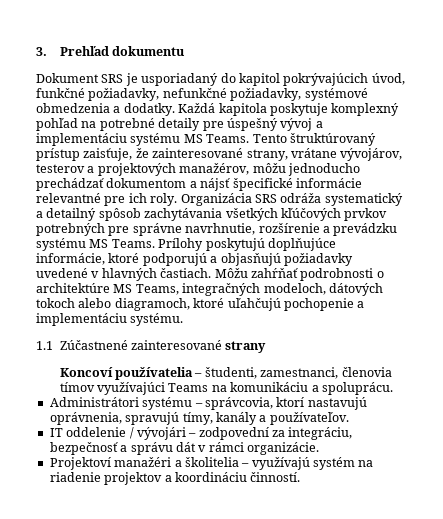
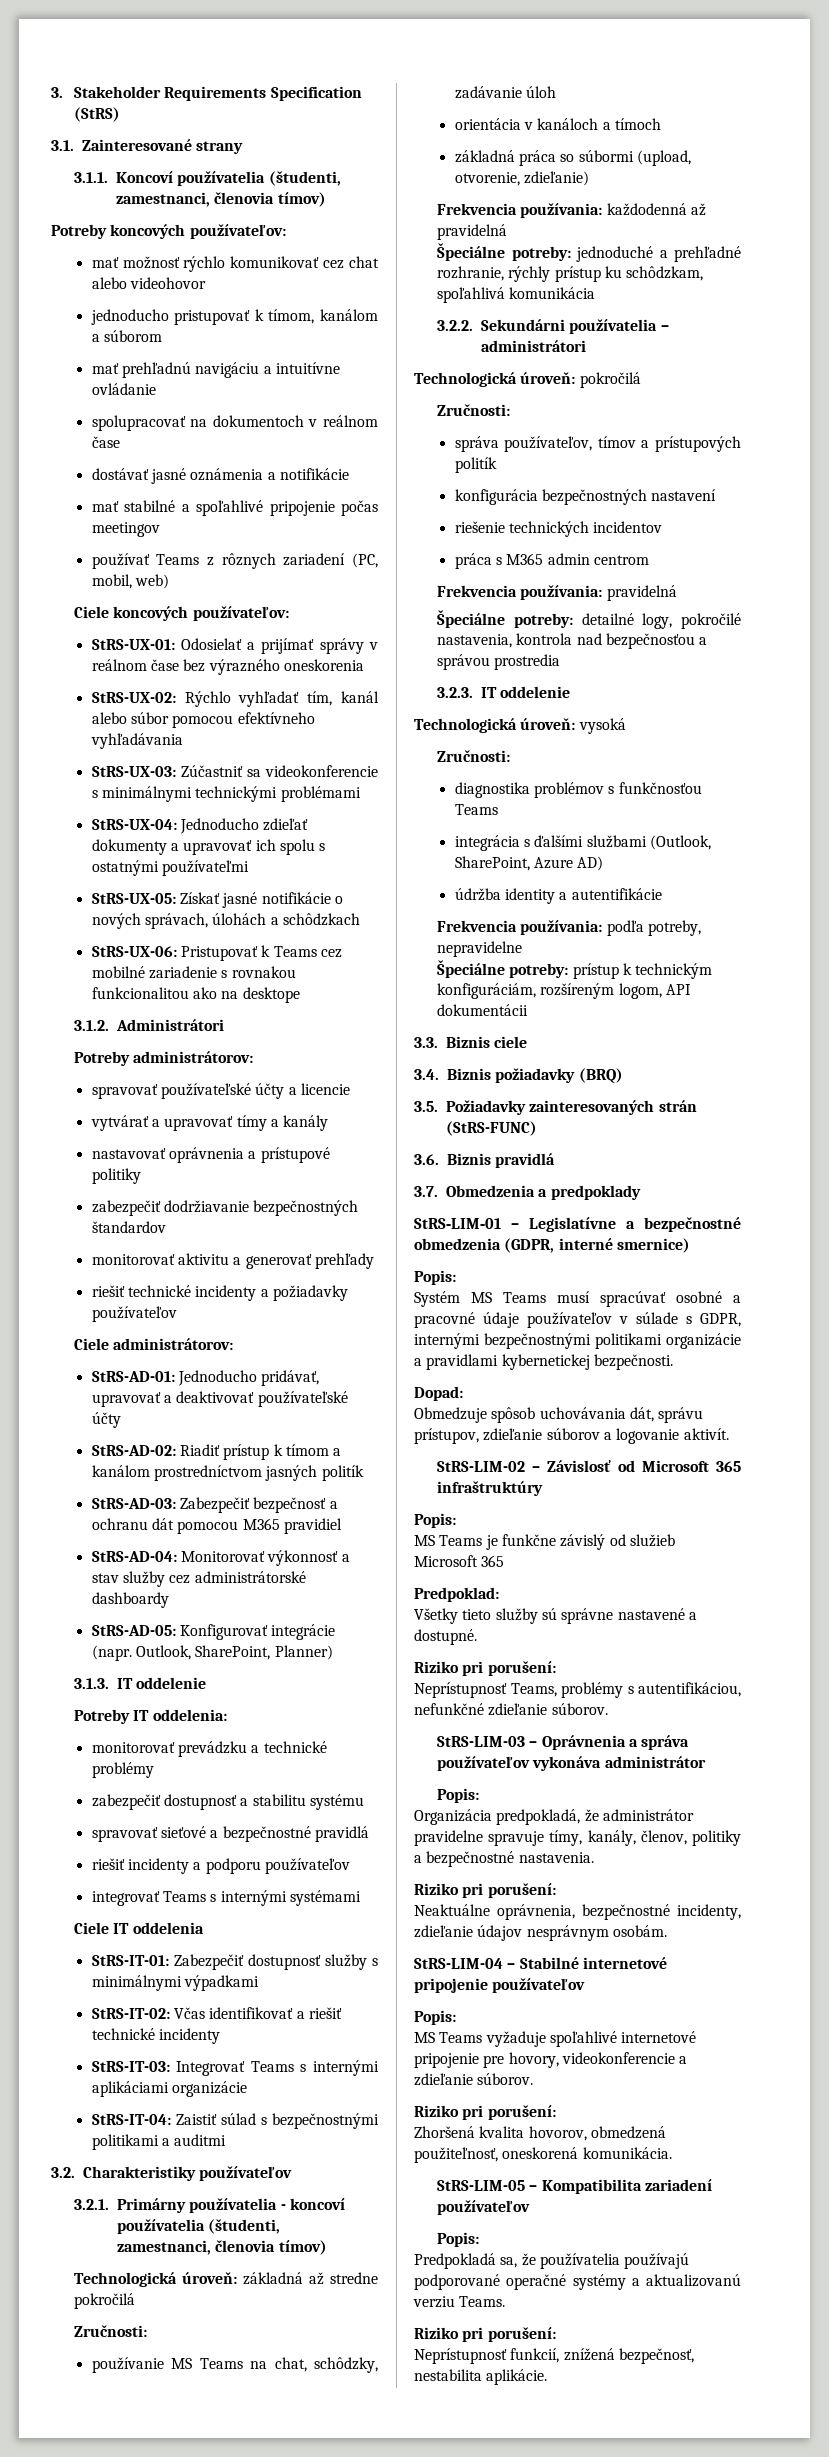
- 3. Prehľad dokumentu
- Dokument SRS je usporiadaný do kapitol pokrývajúcich úvod, funkčné požiadavky, nefunkčné požiadavky, systémové obmedzenia a dodatky. Každá kapitola poskytuje komplexný pohľad na potrebné detaily pre úspešný vývoj a implementáciu systému MS Teams. Tento štruktúrovaný prístup zaisťuje, že zainteresované strany, vrátane vývojárov, testerov a projektových manažérov, môžu jednoducho prechádzať dokumentom a nájsť špecifické informácie relevantné pre ich roly. Organizácia SRS odráža systematický a detailný spôsob zachytávania všetkých kľúčových prvkov potrebných pre správne navrhnutie, rozšírenie a prevádzku systému MS Teams. Prílohy poskytujú doplňujúce informácie, ktoré podporujú a objasňujú požiadavky uvedené v hlavných častiach. Môžu zahŕňať podrobnosti o architektúre MS Teams, integračných modeloch, dátových tokoch alebo diagramoch, ktoré uľahčujú pochopenie a implementáciu systému.
- 1.1 Zúčastnené zainteresované strany
+ 3. Stakeholder Requirements Specification (StRS)
+ 3.1. Zainteresované strany
- Koncoví používatelia – študenti, zamestnanci, členovia tímov využívajúci Teams na komunikáciu a spoluprácu.
- Administrátori systému – správcovia, ktorí nastavujú oprávnenia, spravujú tímy, kanály a používateľov.
- IT oddelenie / vývojári – zodpovední za integráciu, bezpečnosť a správu dát v rámci organizácie.
- Projektoví manažéri a školitelia – využívajú systém na riadenie projektov a koordináciu činností.
+ 3.1.1. Koncoví používatelia (študenti, zamestnanci, členovia tímov)
+ Potreby koncových používateľov:
+ mať možnosť rýchlo komunikovať cez chat alebo videohovor
+ jednoducho pristupovať k tímom, kanálom a súborom
+ mať prehľadnú navigáciu a intuitívne ovládanie
+ spolupracovať na dokumentoch v reálnom čase
+ dostávať jasné oznámenia a notifikácie
+ mať stabilné a spoľahlivé pripojenie počas meetingov
+ používať Teams z rôznych zariadení (PC, mobil, web)
+ Ciele koncových používateľov:
+ StRS-UX-01: Odosielať a prijímať správy v reálnom čase bez výrazného oneskorenia
+ StRS-UX-02: Rýchlo vyhľadať tím, kanál alebo súbor pomocou efektívneho vyhľadávania
+ StRS-UX-03: Zúčastniť sa videokonferencie s minimálnymi technickými problémami
+ StRS-UX-04: Jednoducho zdieľať dokumenty a upravovať ich spolu s ostatnými používateľmi
+ StRS-UX-05: Získať jasné notifikácie o nových správach, úlohách a schôdzkach
+ StRS-UX-06: Pristupovať k Teams cez mobilné zariadenie s rovnakou funkcionalitou ako na desktope
+ 3.1.2. Administrátori
+ Potreby administrátorov:
+ spravovať používateľské účty a licencie
+ vytvárať a upravovať tímy a kanály
+ nastavovať oprávnenia a prístupové politiky
+ zabezpečiť dodržiavanie bezpečnostných štandardov
+ monitorovať aktivitu a generovať prehľady
+ riešiť technické incidenty a požiadavky používateľov
+ Ciele administrátorov:
+ StRS-AD-01: Jednoducho pridávať, upravovať a deaktivovať používateľské účty
+ StRS-AD-02: Riadiť prístup k tímom a kanálom prostredníctvom jasných politík
+ StRS-AD-03: Zabezpečiť bezpečnosť a ochranu dát pomocou M365 pravidiel
+ StRS-AD-04: Monitorovať výkonnosť a stav služby cez administrátorské dashboardy
+ StRS-AD-05: Konfigurovať integrácie (napr. Outlook, SharePoint, Planner)
+ 3.1.3. IT oddelenie
+ Potreby IT oddelenia:
+ monitorovať prevádzku a technické problémy
+ zabezpečiť dostupnosť a stabilitu systému
+ spravovať sieťové a bezpečnostné pravidlá
+ riešiť incidenty a podporu používateľov
+ integrovať Teams s internými systémami
+ Ciele IT oddelenia
+ StRS-IT-01: Zabezpečiť dostupnosť služby s minimálnymi výpadkami
+ StRS-IT-02: Včas identifikovať a riešiť technické incidenty
+ StRS-IT-03: Integrovať Teams s internými aplikáciami organizácie
+ StRS-IT-04: Zaistiť súlad s bezpečnostnými politikami a auditmi
+ 3.2. Charakteristiky používateľov
+ 3.2.1. Primárny používatelia - koncoví používatelia (študenti, zamestnanci, členovia tímov)
+ Technologická úroveň: základná až stredne pokročilá
+ Zručnosti:
+ používanie MS Teams na chat, schôdzky, zadávanie úloh
+ orientácia v kanáloch a tímoch
+ základná práca so súbormi (upload, otvorenie, zdieľanie)
+ Frekvencia používania: každodenná až pravidelná
+ Špeciálne potreby: jednoduché a prehľadné rozhranie, rýchly prístup ku schôdzkam, spoľahlivá komunikácia
+ 3.2.2. Sekundárni používatelia – administrátori
+ Technologická úroveň: pokročilá
+ Zručnosti:
+ správa používateľov, tímov a prístupových politík
+ konfigurácia bezpečnostných nastavení
+ riešenie technických incidentov
+ práca s M365 admin centrom
+ Frekvencia používania: pravidelná
+ Špeciálne potreby: detailné logy, pokročilé nastavenia, kontrola nad bezpečnosťou a správou prostredia
+ 3.2.3. IT oddelenie
+ Technologická úroveň: vysoká
+ Zručnosti:
+ diagnostika problémov s funkčnosťou Teams
+ integrácia s ďalšími službami (Outlook, SharePoint, Azure AD)
+ údržba identity a autentifikácie
+ Frekvencia používania: podľa potreby, nepravidelne
+ Špeciálne potreby: prístup k technickým konfiguráciám, rozšíreným logom, API dokumentácii
+ 3.3. Biznis ciele
+ 3.4. Biznis požiadavky (BRQ)
+ 3.5. Požiadavky zainteresovaných strán (StRS-FUNC)
+ 3.6. Biznis pravidlá
+ 3.7. Obmedzenia a predpoklady
+ StRS‑LIM‑01 – Legislatívne a bezpečnostné obmedzenia (GDPR, interné smernice)
+ Popis:
+ Systém MS Teams musí spracúvať osobné a pracovné údaje používateľov v súlade s GDPR, internými bezpečnostnými politikami organizácie a pravidlami kybernetickej bezpečnosti.
+ Dopad:
+ Obmedzuje spôsob uchovávania dát, správu prístupov, zdieľanie súborov a logovanie aktivít.
+ StRS-LIM-02 – Závislosť od Microsoft 365 infraštruktúry
+ Popis:
+ MS Teams je funkčne závislý od služieb Microsoft 365
+ Predpoklad:
+ Všetky tieto služby sú správne nastavené a dostupné.
+ Riziko pri porušení:
+ Neprístupnosť Teams, problémy s autentifikáciou, nefunkčné zdieľanie súborov.
+ StRS-LIM-03 – Oprávnenia a správa používateľov vykonáva administrátor
+ Popis:
+ Organizácia predpokladá, že administrátor pravidelne spravuje tímy, kanály, členov, politiky a bezpečnostné nastavenia.
+ Riziko pri porušení:
+ Neaktuálne oprávnenia, bezpečnostné incidenty, zdieľanie údajov nesprávnym osobám.
+ StRS-LIM-04 – Stabilné internetové pripojenie používateľov
+ Popis:
+ MS Teams vyžaduje spoľahlivé internetové pripojenie pre hovory, videokonferencie a zdieľanie súborov.
+ Riziko pri porušení:
+ Zhoršená kvalita hovorov, obmedzená použiteľnosť, oneskorená komunikácia.
+ StRS-LIM-05 – Kompatibilita zariadení používateľov
+ Popis:
+ Predpokladá sa, že používatelia používajú podporované operačné systémy a aktualizovanú verziu Teams.
+ Riziko pri porušení:
+ Neprístupnosť funkcií, znížená bezpečnosť, nestabilita aplikácie.

